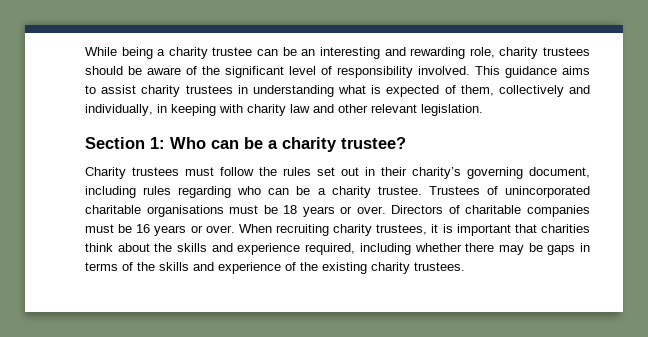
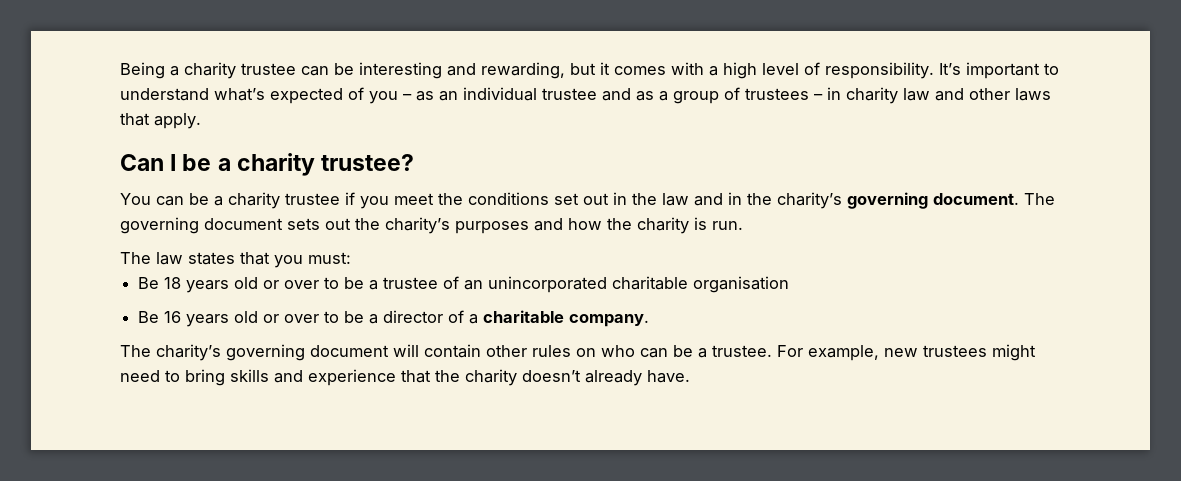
- While being a charity trustee can be an interesting and rewarding role, charity trustees should be aware of the significant level of responsibility involved. This guidance aims to assist charity trustees in understanding what is expected of them, collectively and individually, in keeping with charity law and other relevant legislation.
- Section 1: Who can be a charity trustee?
- Charity trustees must follow the rules set out in their charity’s governing document, including rules regarding who can be a charity trustee. Trustees of unincorporated charitable organisations must be 18 years or over. Directors of charitable companies must be 16 years or over. When recruiting charity trustees, it is important that charities think about the skills and experience required, including whether there may be gaps in terms of the skills and experience of the existing charity trustees.
+ Being a charity trustee can be interesting and rewarding, but it comes with a high level of responsibility. It’s important to understand what’s expected of you – as an individual trustee and as a group of trustees – in charity law and other laws that apply.
+ Can I be a charity trustee?
+ You can be a charity trustee if you meet the conditions set out in the law and in the charity’s governing document. The governing document sets out the charity’s purposes and how the charity is run.
+ The law states that you must:
+ Be 18 years old or over to be a trustee of an unincorporated charitable organisation
+ Be 16 years old or over to be a director of a charitable company.
+ The charity’s governing document will contain other rules on who can be a trustee. For example, new trustees might need to bring skills and experience that the charity doesn’t already have.

